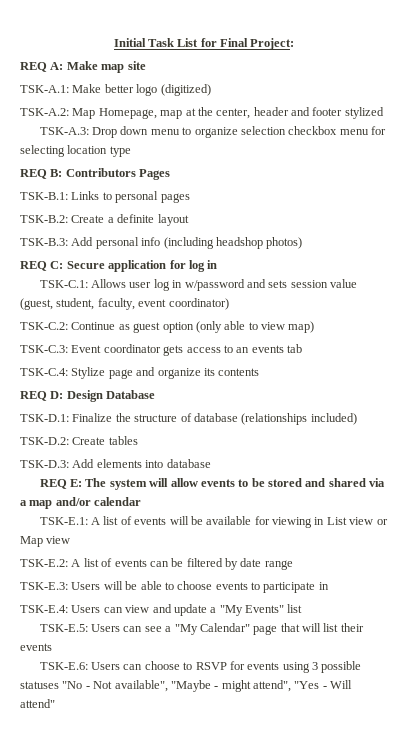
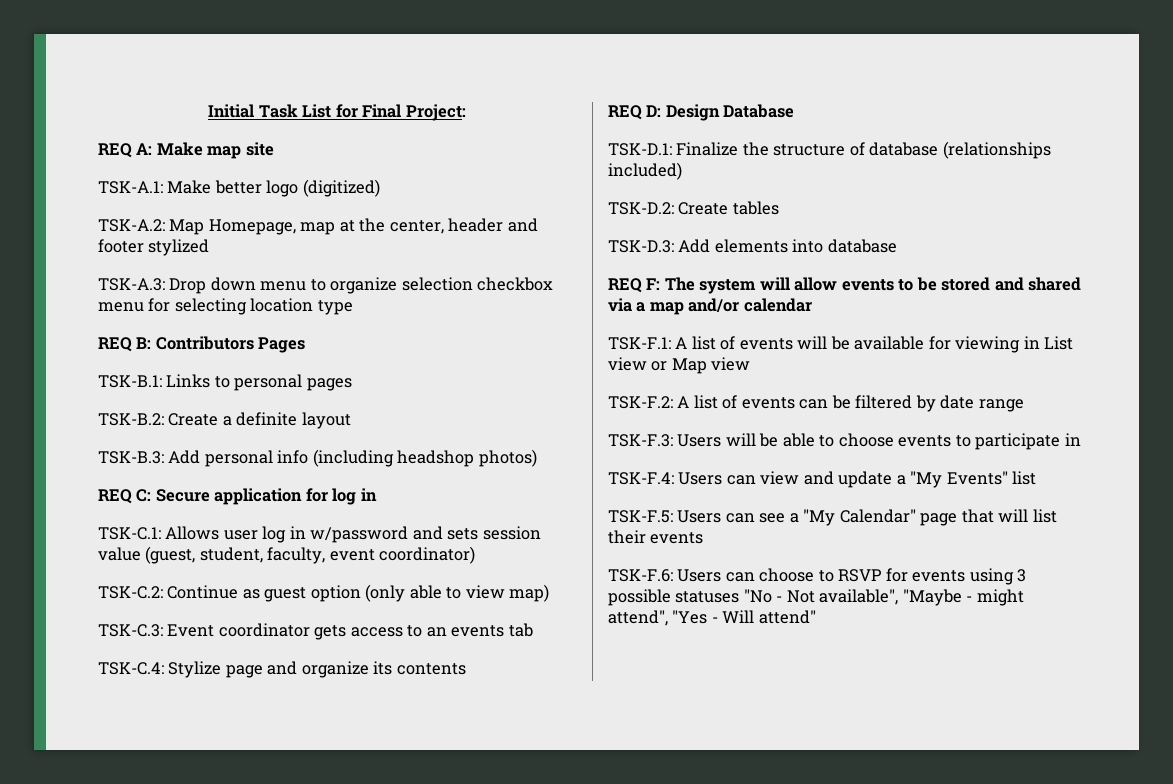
- REQ E: The system will allow events to be stored and shared via a map and/or calendar
+ REQ F: The system will allow events to be stored and shared via a map and/or calendar
- TSK-E.1: A list of events will be available for viewing in List view or Map view
+ TSK-F.1: A list of events will be available for viewing in List view or Map view
- TSK-E.2: A list of events can be filtered by date range
+ TSK-F.2: A list of events can be filtered by date range
- TSK-E.3: Users will be able to choose events to participate in
+ TSK-F.3: Users will be able to choose events to participate in
- TSK-E.4: Users can view and update a "My Events" list
+ TSK-F.4: Users can view and update a "My Events" list
- TSK-E.5: Users can see a "My Calendar" page that will list their events
+ TSK-F.5: Users can see a "My Calendar" page that will list their events
- TSK-E.6: Users can choose to RSVP for events using 3 possible statuses "No - Not available", "Maybe - might attend", "Yes - Will attend"
+ TSK-F.6: Users can choose to RSVP for events using 3 possible statuses "No - Not available", "Maybe - might attend", "Yes - Will attend"

